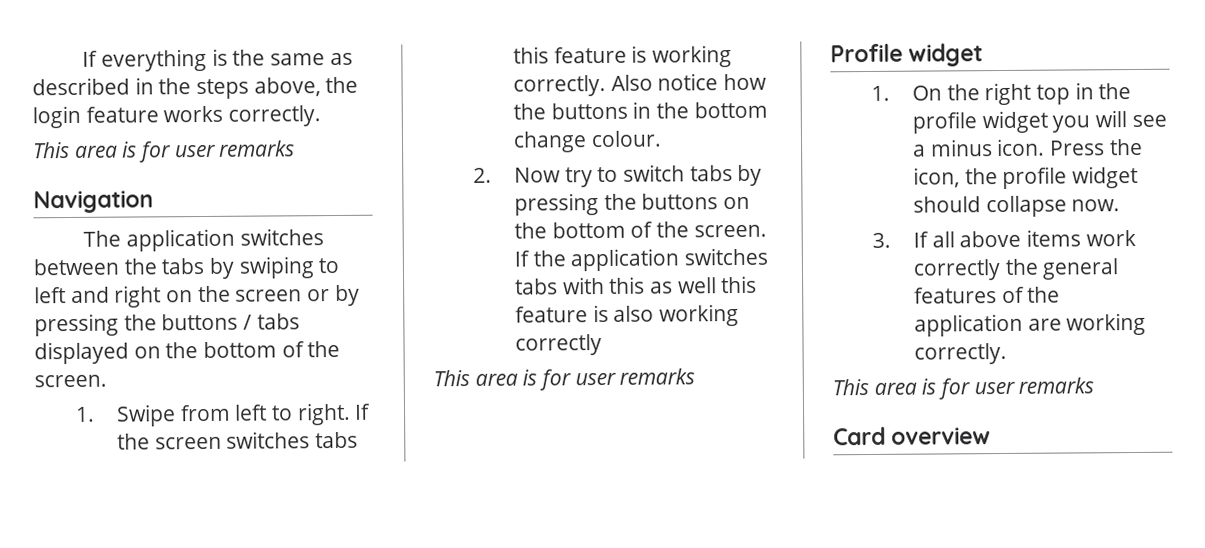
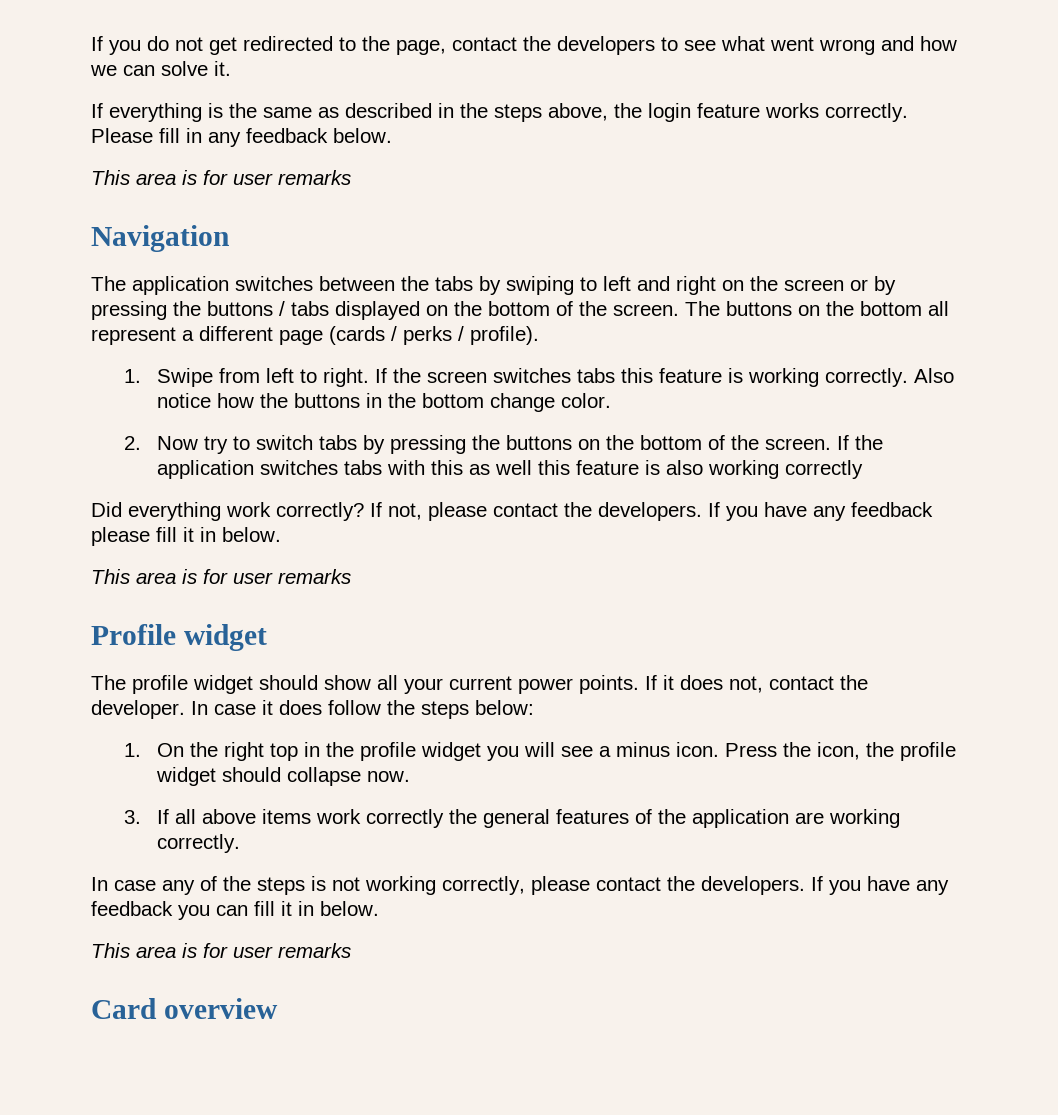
- If everything is the same as described in the steps above, the login feature works correctly.
+ If you do not get redirected to the page, contact the developers to see what went wrong and how we can solve it.
+ If everything is the same as described in the steps above, the login feature works correctly. Please fill in any feedback below.
+ The buttons on the bottom all represent a different page (cards / perks / profile).
- Also notice how the buttons in the bottom change colour.
+ Also notice how the buttons in the bottom change color.
+ Did everything work correctly? If not, please contact the developers. If you have any feedback please fill it in below.
+ The profile widget should show all your current power points. If it does not, contact the developer. In case it does follow the steps below:
+ In case any of the steps is not working correctly, please contact the developers. If you have any feedback you can fill it in below.

